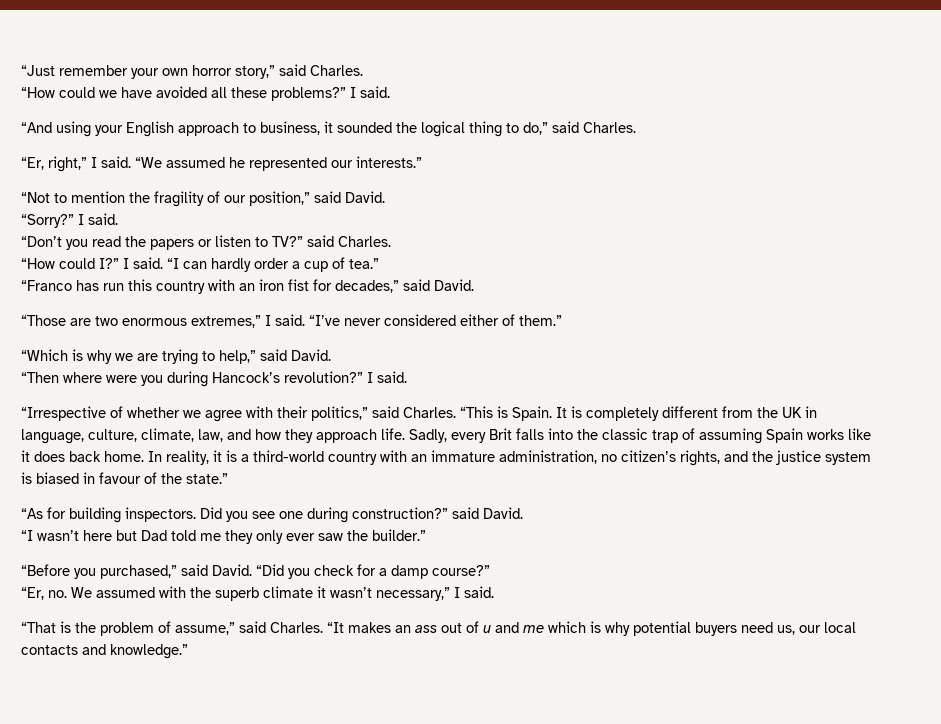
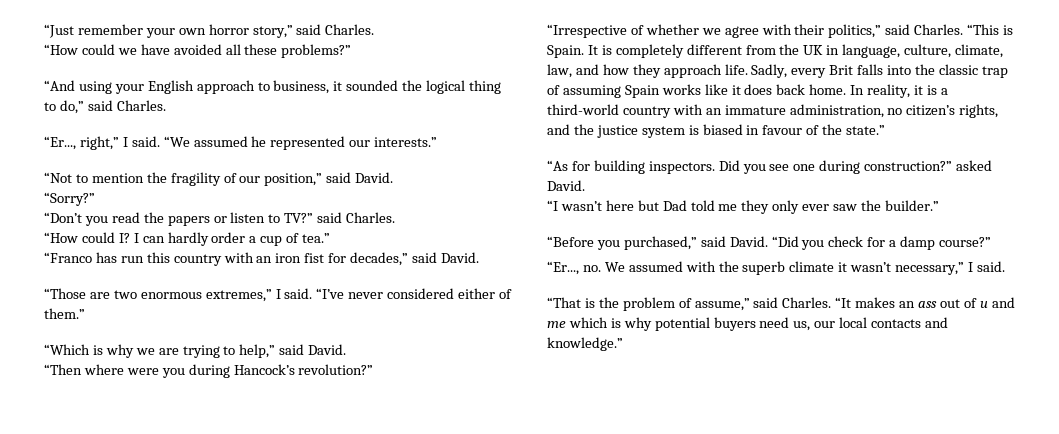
- “How could we have avoided all these problems?” I said.
+ “How could we have avoided all these problems?”
- “Er, right,” I said.
+ “Er..., right,” I said.
- “Sorry?” I said.
+ “Sorry?”
- “How could I?” I said. “I can hardly order a cup of tea.”
+ “How could I? I can hardly order a cup of tea.”
- “Then where were you during Hancock’s revolution?” I said.
+ “Then where were you during Hancock’s revolution?”
- Did you see one during construction?” said David.
+ Did you see one during construction?” asked David.
- “Er, no. We assumed with the superb climate it wasn’t necessary,” I said.
+ “Er..., no. We assumed with the superb climate it wasn’t necessary,” I said.

